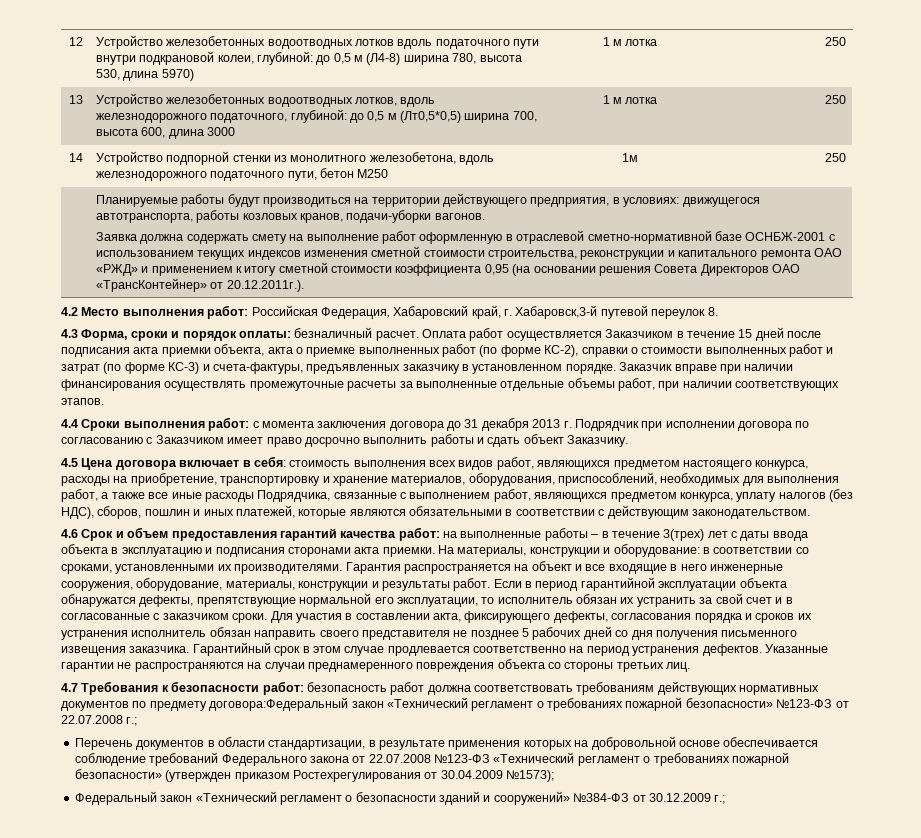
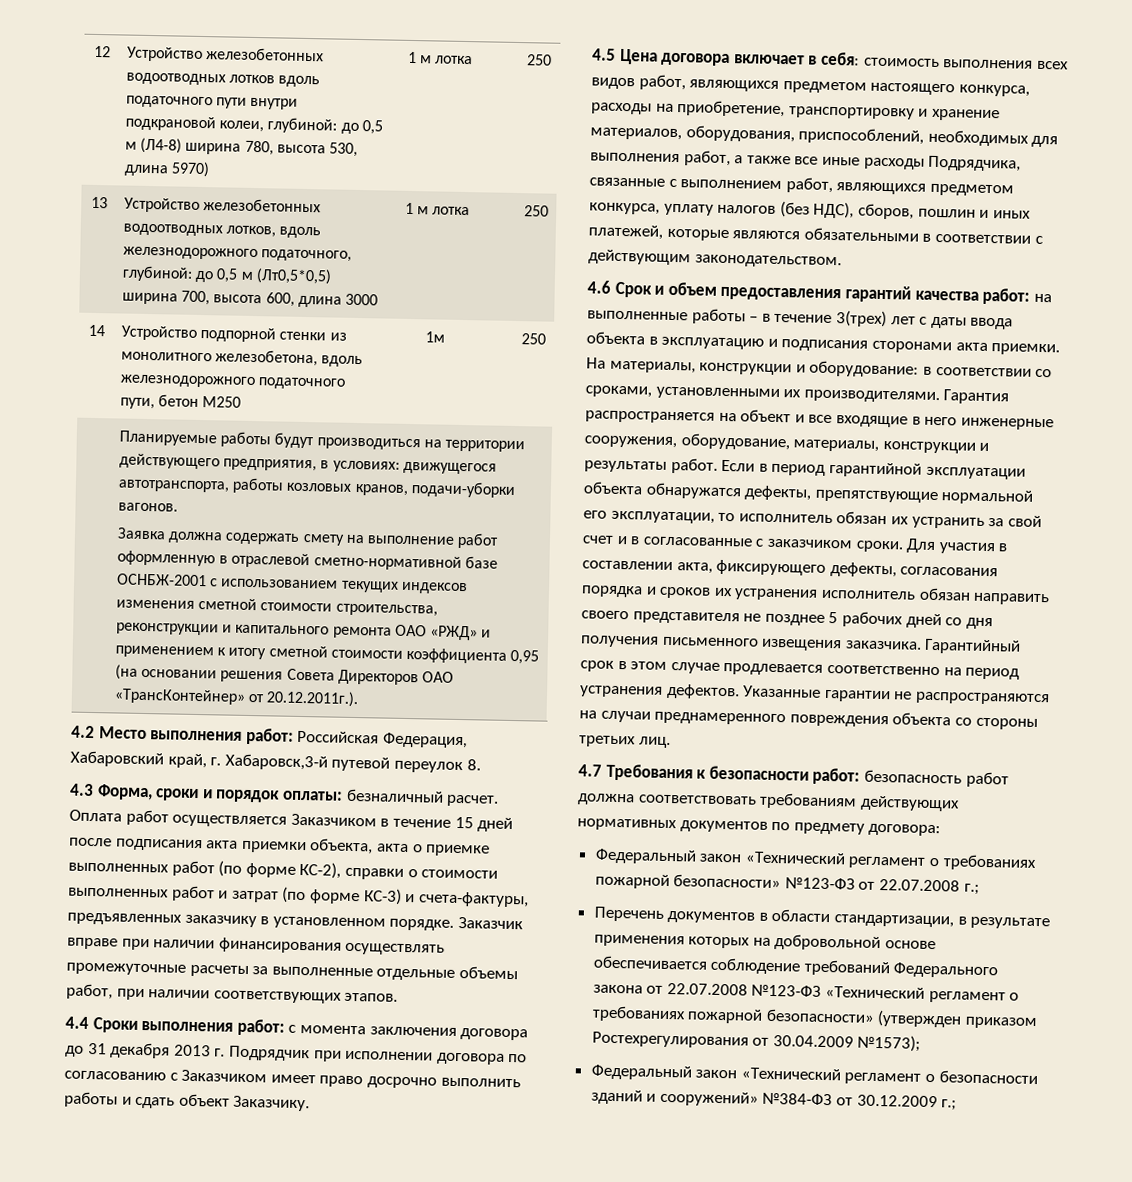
- 4.7 Требования к безопасности работ: безопасность работ должна соответствовать требованиям действующих нормативных документов по предмету договора:Федеральный закон «Технический регламент о требованиях пожарной безопасности» №123-ФЗ от 22.07.2008 г.;
+ 4.7 Требования к безопасности работ: безопасность работ должна соответствовать требованиям действующих нормативных документов по предмету договора:
+ Федеральный закон «Технический регламент о требованиях пожарной безопасности» №123-ФЗ от 22.07.2008 г.;

